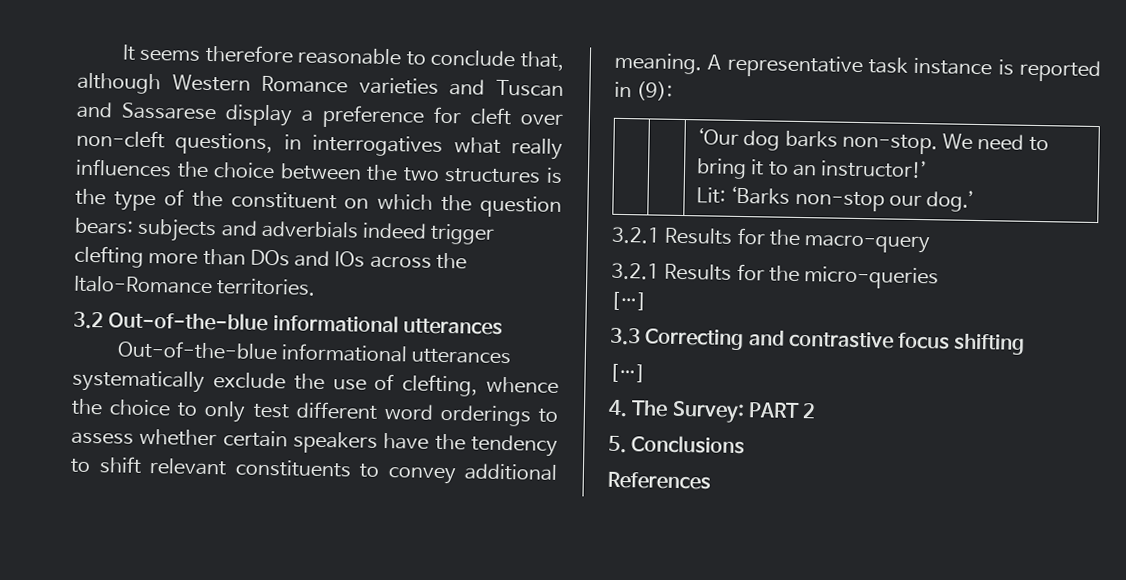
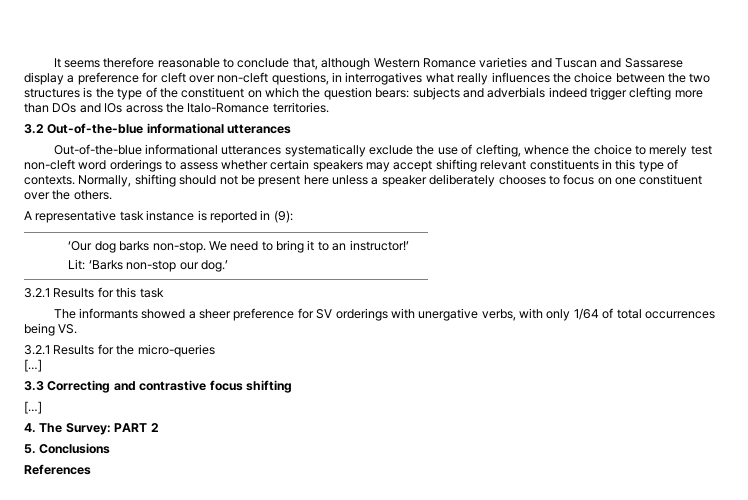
- Out-of-the-blue informational utterances systematically exclude the use of clefting, whence the choice to only test different word orderings to assess whether certain speakers have the tendency to shift relevant constituents to convey additional meaning. A representative task instance is reported in (9):
+ Out-of-the-blue informational utterances systematically exclude the use of clefting, whence the choice to merely test non-cleft word orderings to assess whether certain speakers may accept shifting relevant constituents in this type of contexts. Normally, shifting should not be present here unless a speaker deliberately chooses to focus on one constituent over the others.
+ A representative task instance is reported in (9):
- 3.2.1 Results for the macro-query
+ 3.2.1 Results for this task
+ The informants showed a sheer preference for SV orderings with unergative verbs, with only 1/64 of total occurrences being VS.

